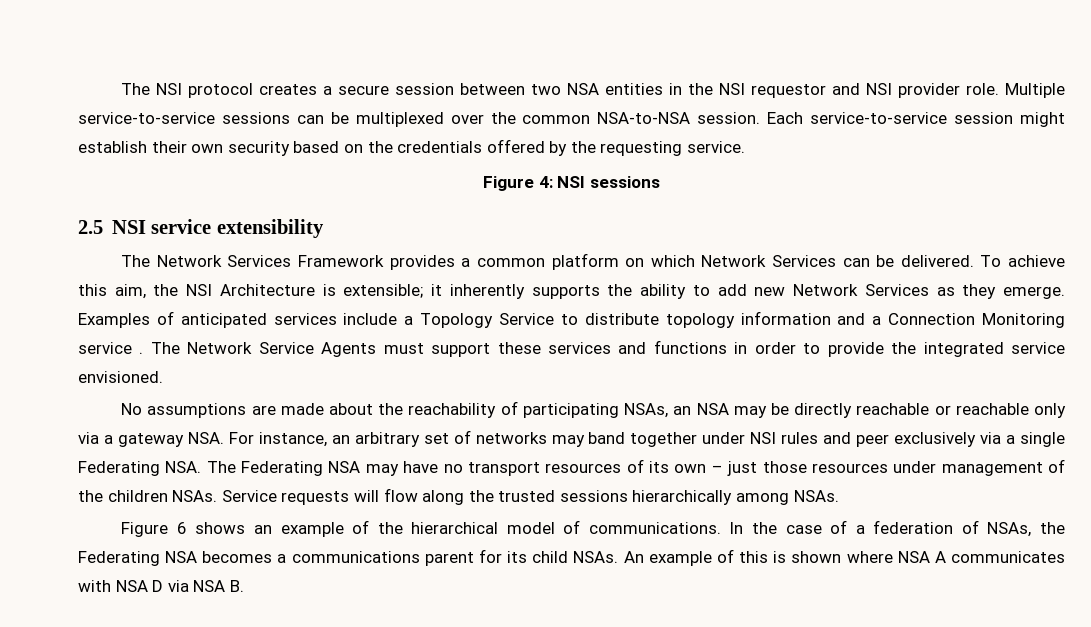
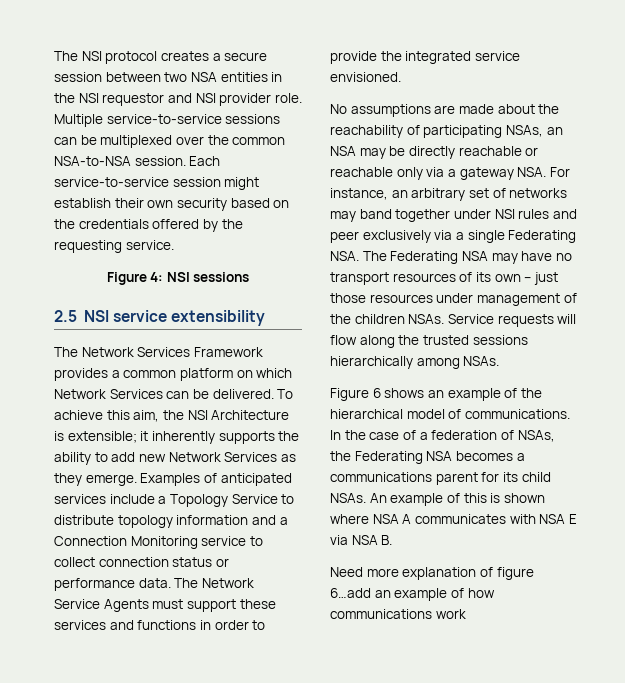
- Examples of anticipated services include a Topology Service to distribute topology information and a Connection Monitoring service .
+ Examples of anticipated services include a Topology Service to distribute topology information and a Connection Monitoring service to collect connection status or performance data.
- An example of this is shown where NSA A communicates with NSA D via NSA B.
+ An example of this is shown where NSA A communicates with NSA E via NSA B.
+ Need more explanation of figure 6…add an example of how communications work

